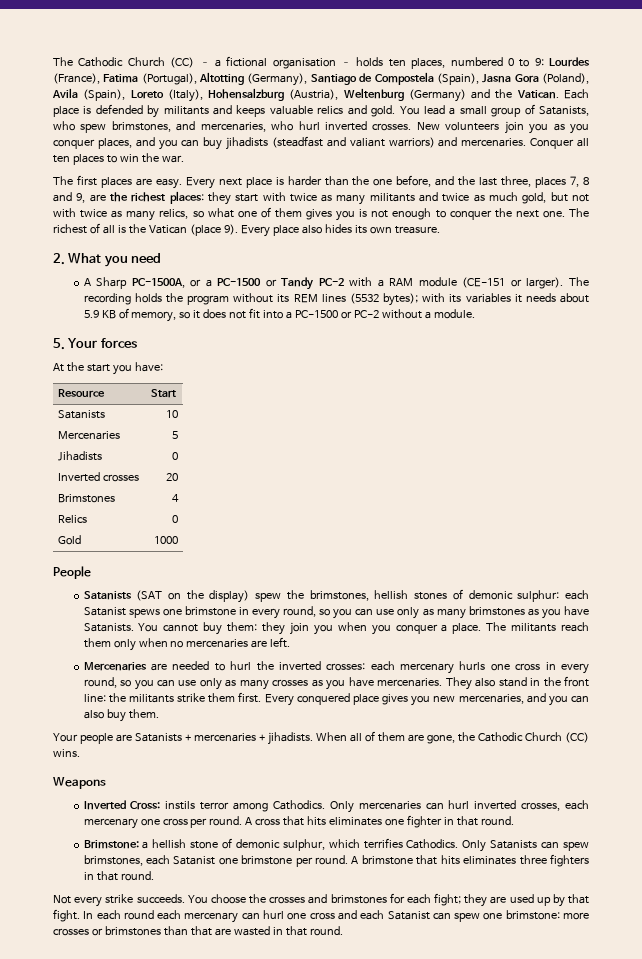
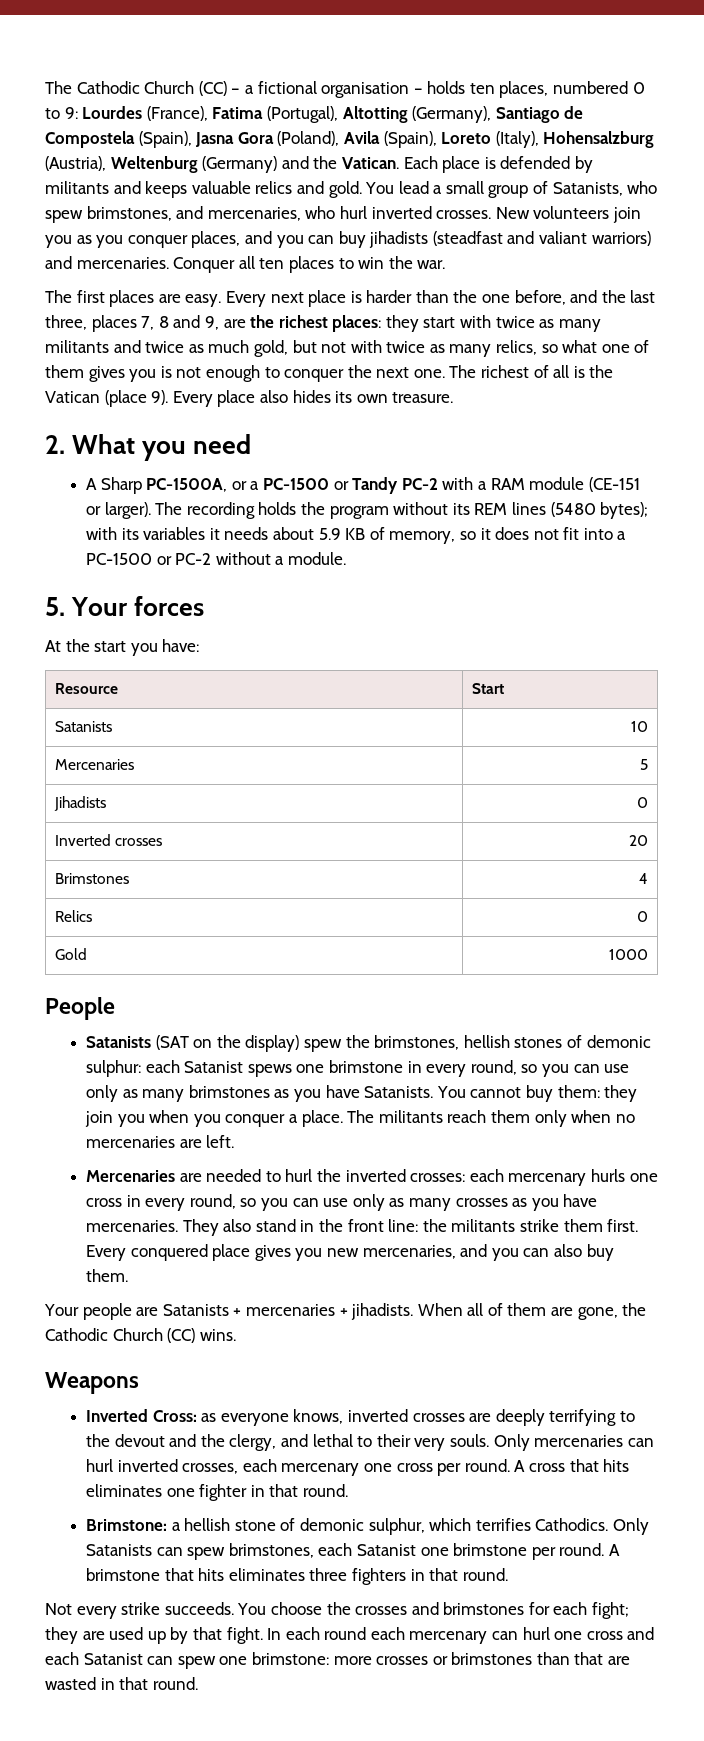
- The recording holds the program without its REM lines (5532 bytes); with its variables it needs about 5.9 KB of memory, so it does not fit into a PC-1500 or PC-2 without a module.
+ The recording holds the program without its REM lines (5480 bytes); with its variables it needs about 5.9 KB of memory, so it does not fit into a PC-1500 or PC-2 without a module.
- Inverted Cross: instils terror among Cathodics.
+ Inverted Cross: as everyone knows, inverted crosses are deeply terrifying to the devout and the clergy, and lethal to their very souls.

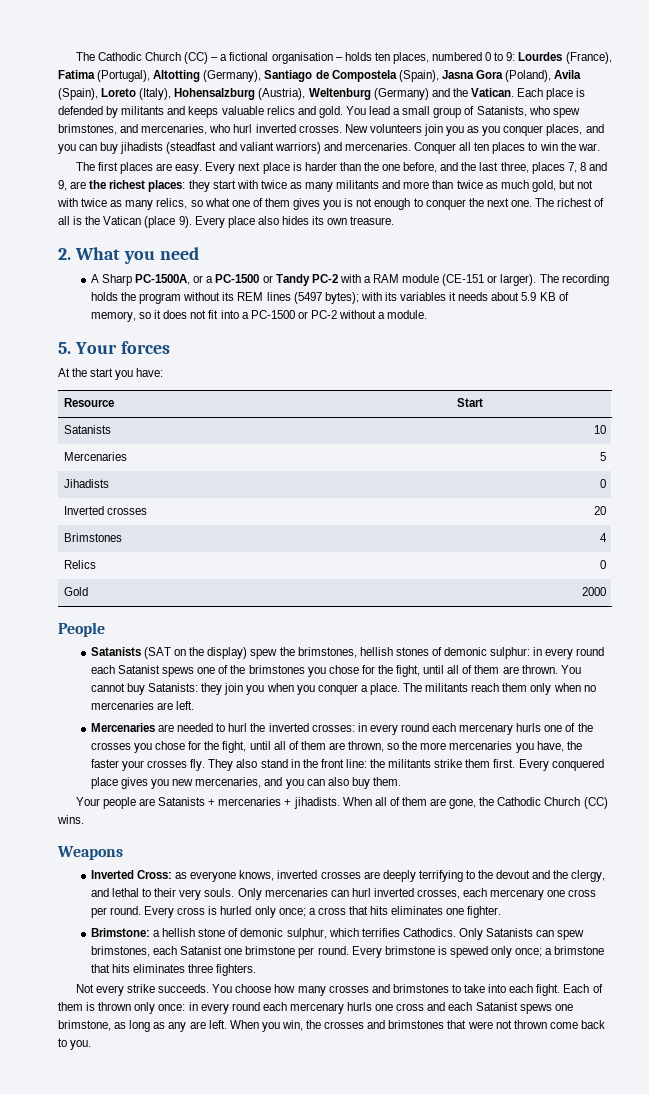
- Every next place is harder than the one before, and the last three, places 7, 8 and 9, are the richest places: they start with twice as many militants and twice as much gold, but not with twice as many relics, so what one of them gives you is not enough to conquer the next one.
+ Every next place is harder than the one before, and the last three, places 7, 8 and 9, are the richest places: they start with twice as many militants and more than twice as much gold, but not with twice as many relics, so what one of them gives you is not enough to conquer the next one.
- The recording holds the program without its REM lines (5480 bytes); with its variables it needs about 5.9 KB of memory, so it does not fit into a PC-1500 or PC-2 without a module.
+ The recording holds the program without its REM lines (5497 bytes); with its variables it needs about 5.9 KB of memory, so it does not fit into a PC-1500 or PC-2 without a module.
- Gold | 1000
+ Gold | 2000
- Satanists (SAT on the display) spew the brimstones, hellish stones of demonic sulphur: each Satanist spews one brimstone in every round, so you can use only as many brimstones as you have Satanists.
+ Satanists (SAT on the display) spew the brimstones, hellish stones of demonic sulphur: in every round each Satanist spews one of the brimstones you chose for the fight, until all of them are thrown.
- You cannot buy them: they join you when you conquer a place.
+ You cannot buy Satanists: they join you when you conquer a place.
- Mercenaries are needed to hurl the inverted crosses: each mercenary hurls one cross in every round, so you can use only as many crosses as you have mercenaries.
+ Mercenaries are needed to hurl the inverted crosses: in every round each mercenary hurls one of the crosses you chose for the fight, until all of them are thrown, so the more mercenaries you have, the faster your crosses fly.
- A cross that hits eliminates one fighter in that round.
+ Every cross is hurled only once; a cross that hits eliminates one fighter.
- A brimstone that hits eliminates three fighters in that round.
+ Every brimstone is spewed only once; a brimstone that hits eliminates three fighters.
- You choose the crosses and brimstones for each fight; they are used up by that fight. In each round each mercenary can hurl one cross and each Satanist can spew one brimstone: more crosses or brimstones than that are wasted in that round.
+ You choose how many crosses and brimstones to take into each fight. Each of them is thrown only once: in every round each mercenary hurls one cross and each Satanist spews one brimstone, as long as any are left. When you win, the crosses and brimstones that were not thrown come back to you.

